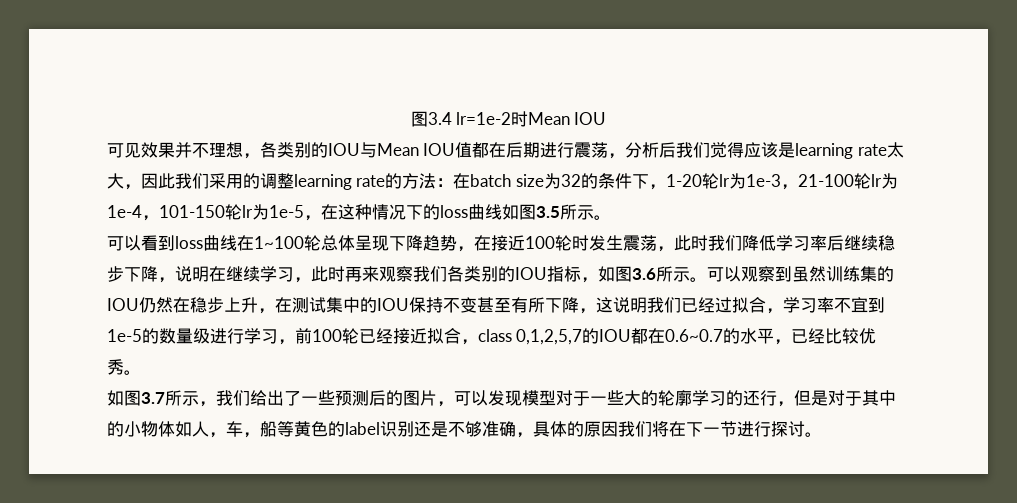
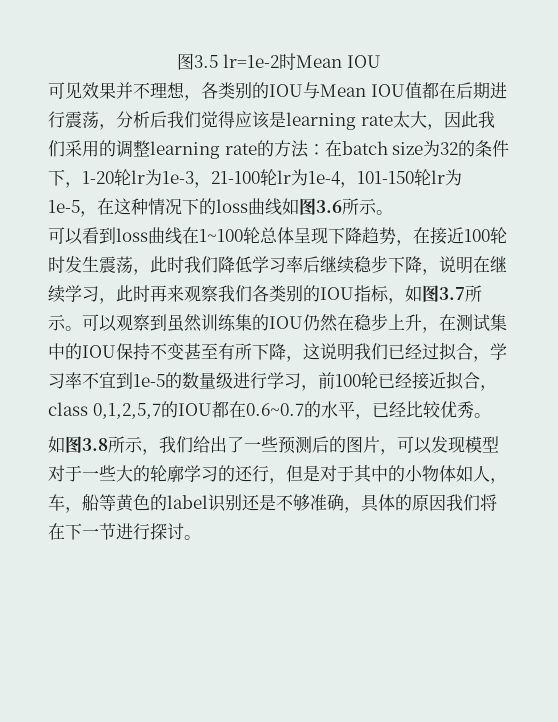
- 图3.4 lr=1e-2时Mean IOU
+ 图3.5 lr=1e-2时Mean IOU
- 可见效果并不理想，各类别的IOU与Mean IOU值都在后期进行震荡，分析后我们觉得应该是learning rate太大，因此我们采用的调整learning rate的方法：在batch size为32的条件下，1-20轮lr为1e-3，21-100轮lr为1e-4，101-150轮lr为1e-5，在这种情况下的loss曲线如图3.5所示。
+ 可见效果并不理想，各类别的IOU与Mean IOU值都在后期进行震荡，分析后我们觉得应该是learning rate太大，因此我们采用的调整learning rate的方法：在batch size为32的条件下，1-20轮lr为1e-3，21-100轮lr为1e-4，101-150轮lr为1e-5，在这种情况下的loss曲线如图3.6所示。
- 可以看到loss曲线在1~100轮总体呈现下降趋势，在接近100轮时发生震荡，此时我们降低学习率后继续稳步下降，说明在继续学习，此时再来观察我们各类别的IOU指标，如图3.6所示。
+ 可以看到loss曲线在1~100轮总体呈现下降趋势，在接近100轮时发生震荡，此时我们降低学习率后继续稳步下降，说明在继续学习，此时再来观察我们各类别的IOU指标，如图3.7所示。
- 如图3.7所示，我们给出了一些预测后的图片，可以发现模型对于一些大的轮廓学习的还行，但是对于其中的小物体如人，车，船等黄色的label识别还是不够准确，具体的原因我们将在下一节进行探讨。
+ 如图3.8所示，我们给出了一些预测后的图片，可以发现模型对于一些大的轮廓学习的还行，但是对于其中的小物体如人，车，船等黄色的label识别还是不够准确，具体的原因我们将在下一节进行探讨。

